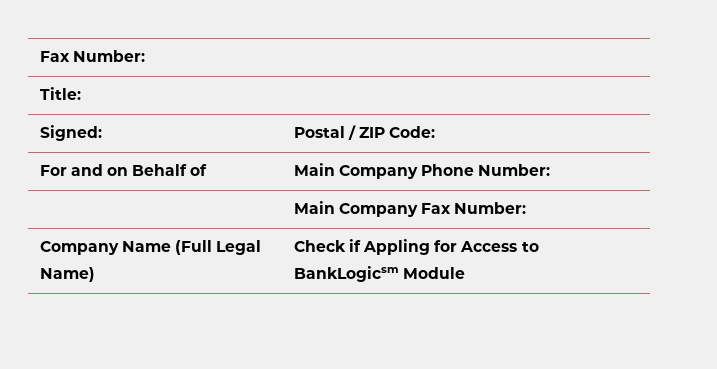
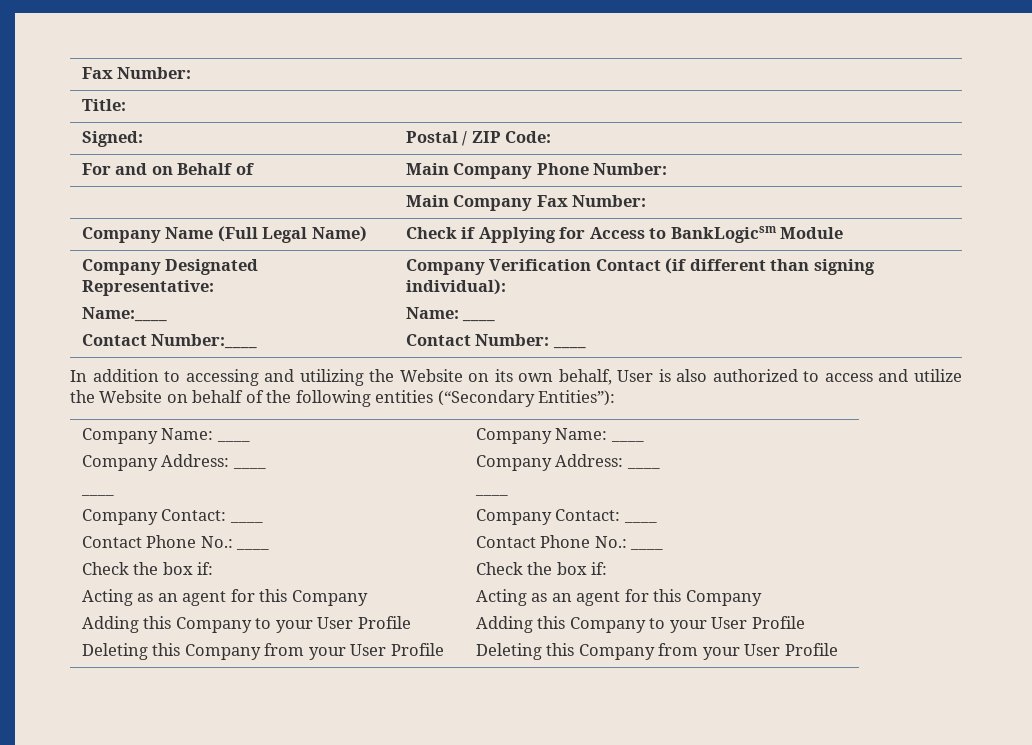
- Company Name (Full Legal Name) | Check if Appling for Access to BankLogicsm Module
+ Company Name (Full Legal Name) | Check if Applying for Access to BankLogicsm Module
+ Company Designated Representative:
+ Name:____
+ Contact Number:____ | Company Verification Contact (if different than signing individual):
+ Name: ____
+ Contact Number: ____
+ In addition to accessing and utilizing the Website on its own behalf, User is also authorized to access and utilize the Website on behalf of the following entities (“Secondary Entities”):
+ Company Name: ____
+ Company Address: ____
+ ____
+ Company Contact: ____
+ Contact Phone No.: ____
+ Check the box if:
+ Acting as an agent for this Company
+ Adding this Company to your User Profile
+ Deleting this Company from your User Profile | Company Name: ____
+ Company Address: ____
+ ____
+ Company Contact: ____
+ Contact Phone No.: ____
+ Check the box if:
+ Acting as an agent for this Company
+ Adding this Company to your User Profile
+ Deleting this Company from your User Profile

